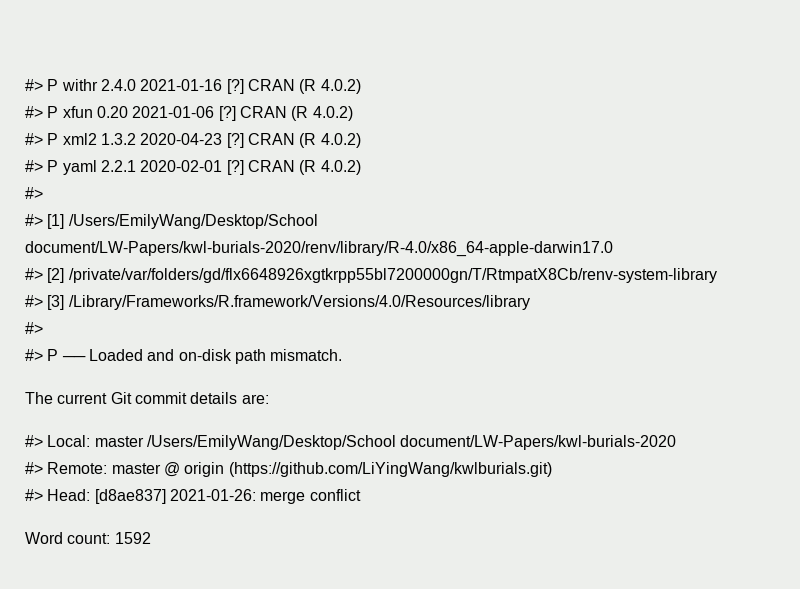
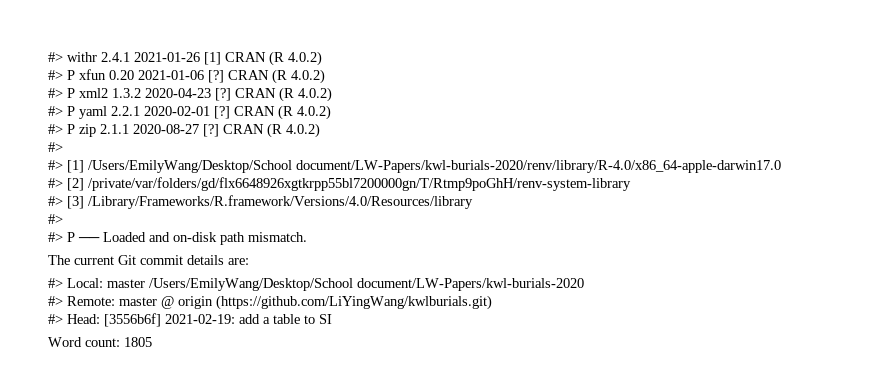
- #> P withr 2.4.0 2021-01-16 [?] CRAN (R 4.0.2)
+ #> withr 2.4.1 2021-01-26 [1] CRAN (R 4.0.2)
+ #> P zip 2.1.1 2020-08-27 [?] CRAN (R 4.0.2)
- #> [2] /private/var/folders/gd/flx6648926xgtkrpp55bl7200000gn/T/RtmpatX8Cb/renv-system-library
+ #> [2] /private/var/folders/gd/flx6648926xgtkrpp55bl7200000gn/T/Rtmp9poGhH/renv-system-library
- #> Head: [d8ae837] 2021-01-26: merge conflict
+ #> Head: [3556b6f] 2021-02-19: add a table to SI
- Word count: 1592
+ Word count: 1805

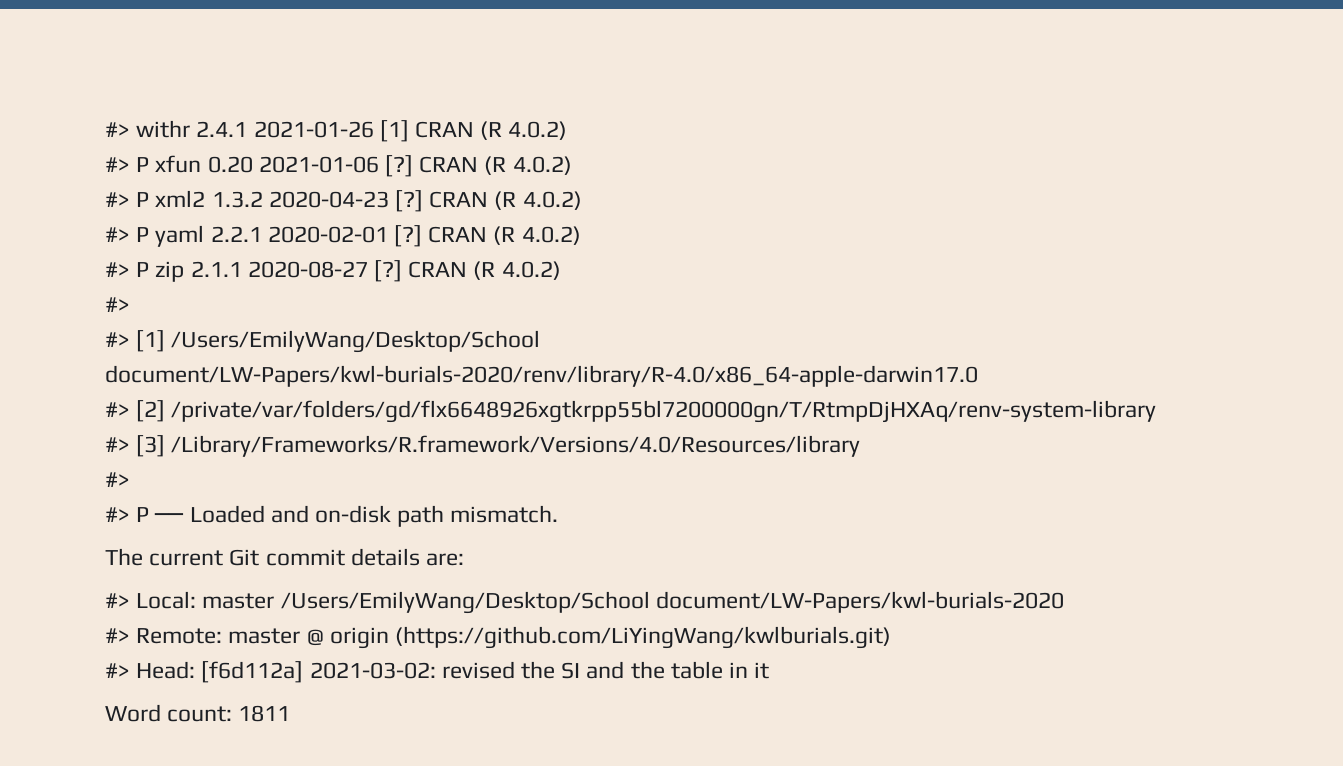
- #> [2] /private/var/folders/gd/flx6648926xgtkrpp55bl7200000gn/T/Rtmp9poGhH/renv-system-library
+ #> [2] /private/var/folders/gd/flx6648926xgtkrpp55bl7200000gn/T/RtmpDjHXAq/renv-system-library
- #> Head: [3556b6f] 2021-02-19: add a table to SI
+ #> Head: [f6d112a] 2021-03-02: revised the SI and the table in it
- Word count: 1805
+ Word count: 1811

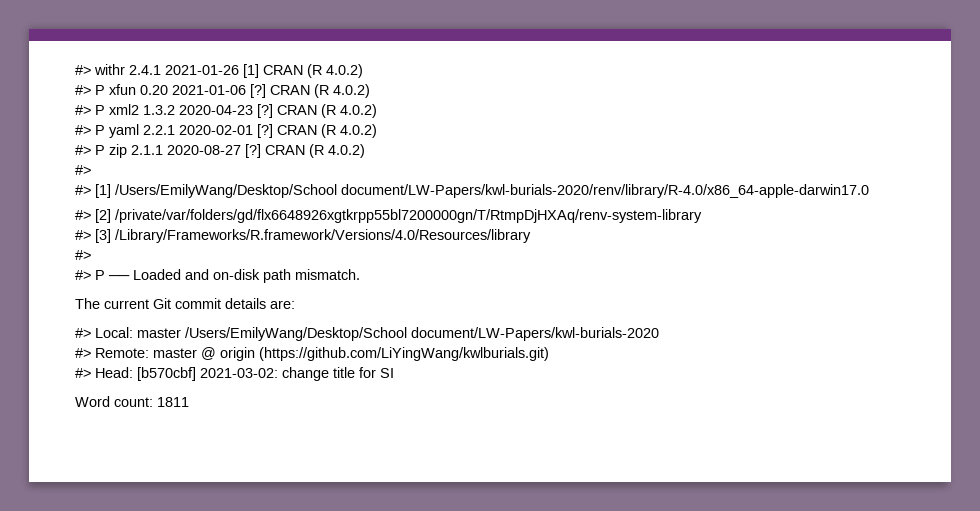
- #> Head: [f6d112a] 2021-03-02: revised the SI and the table in it
+ #> Head: [b570cbf] 2021-03-02: change title for SI

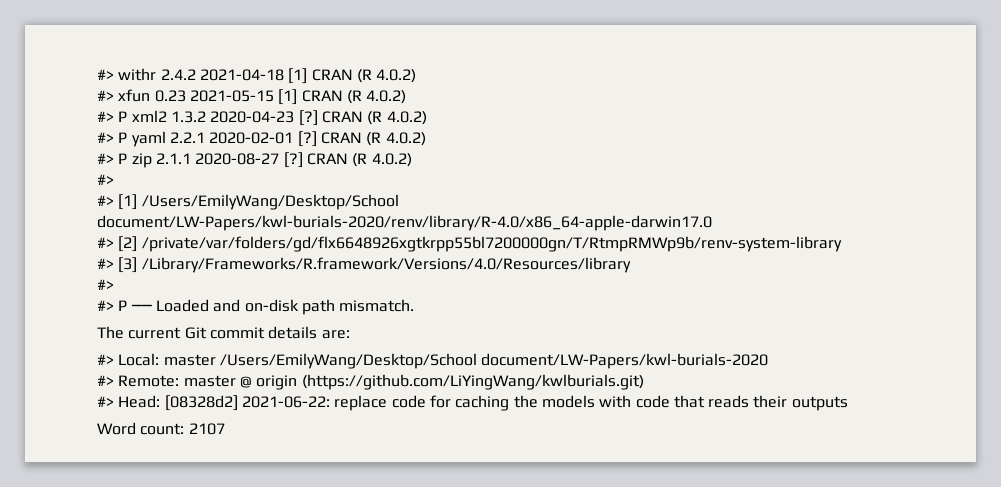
- #> withr 2.4.1 2021-01-26 [1] CRAN (R 4.0.2)
- #> P xfun 0.20 2021-01-06 [?] CRAN (R 4.0.2)
+ #> withr 2.4.2 2021-04-18 [1] CRAN (R 4.0.2)
+ #> xfun 0.23 2021-05-15 [1] CRAN (R 4.0.2)
- #> [2] /private/var/folders/gd/flx6648926xgtkrpp55bl7200000gn/T/RtmpDjHXAq/renv-system-library
+ #> [2] /private/var/folders/gd/flx6648926xgtkrpp55bl7200000gn/T/RtmpRMWp9b/renv-system-library
- #> Head: [b570cbf] 2021-03-02: change title for SI
+ #> Head: [08328d2] 2021-06-22: replace code for caching the models with code that reads their outputs
- Word count: 1811
+ Word count: 2107

